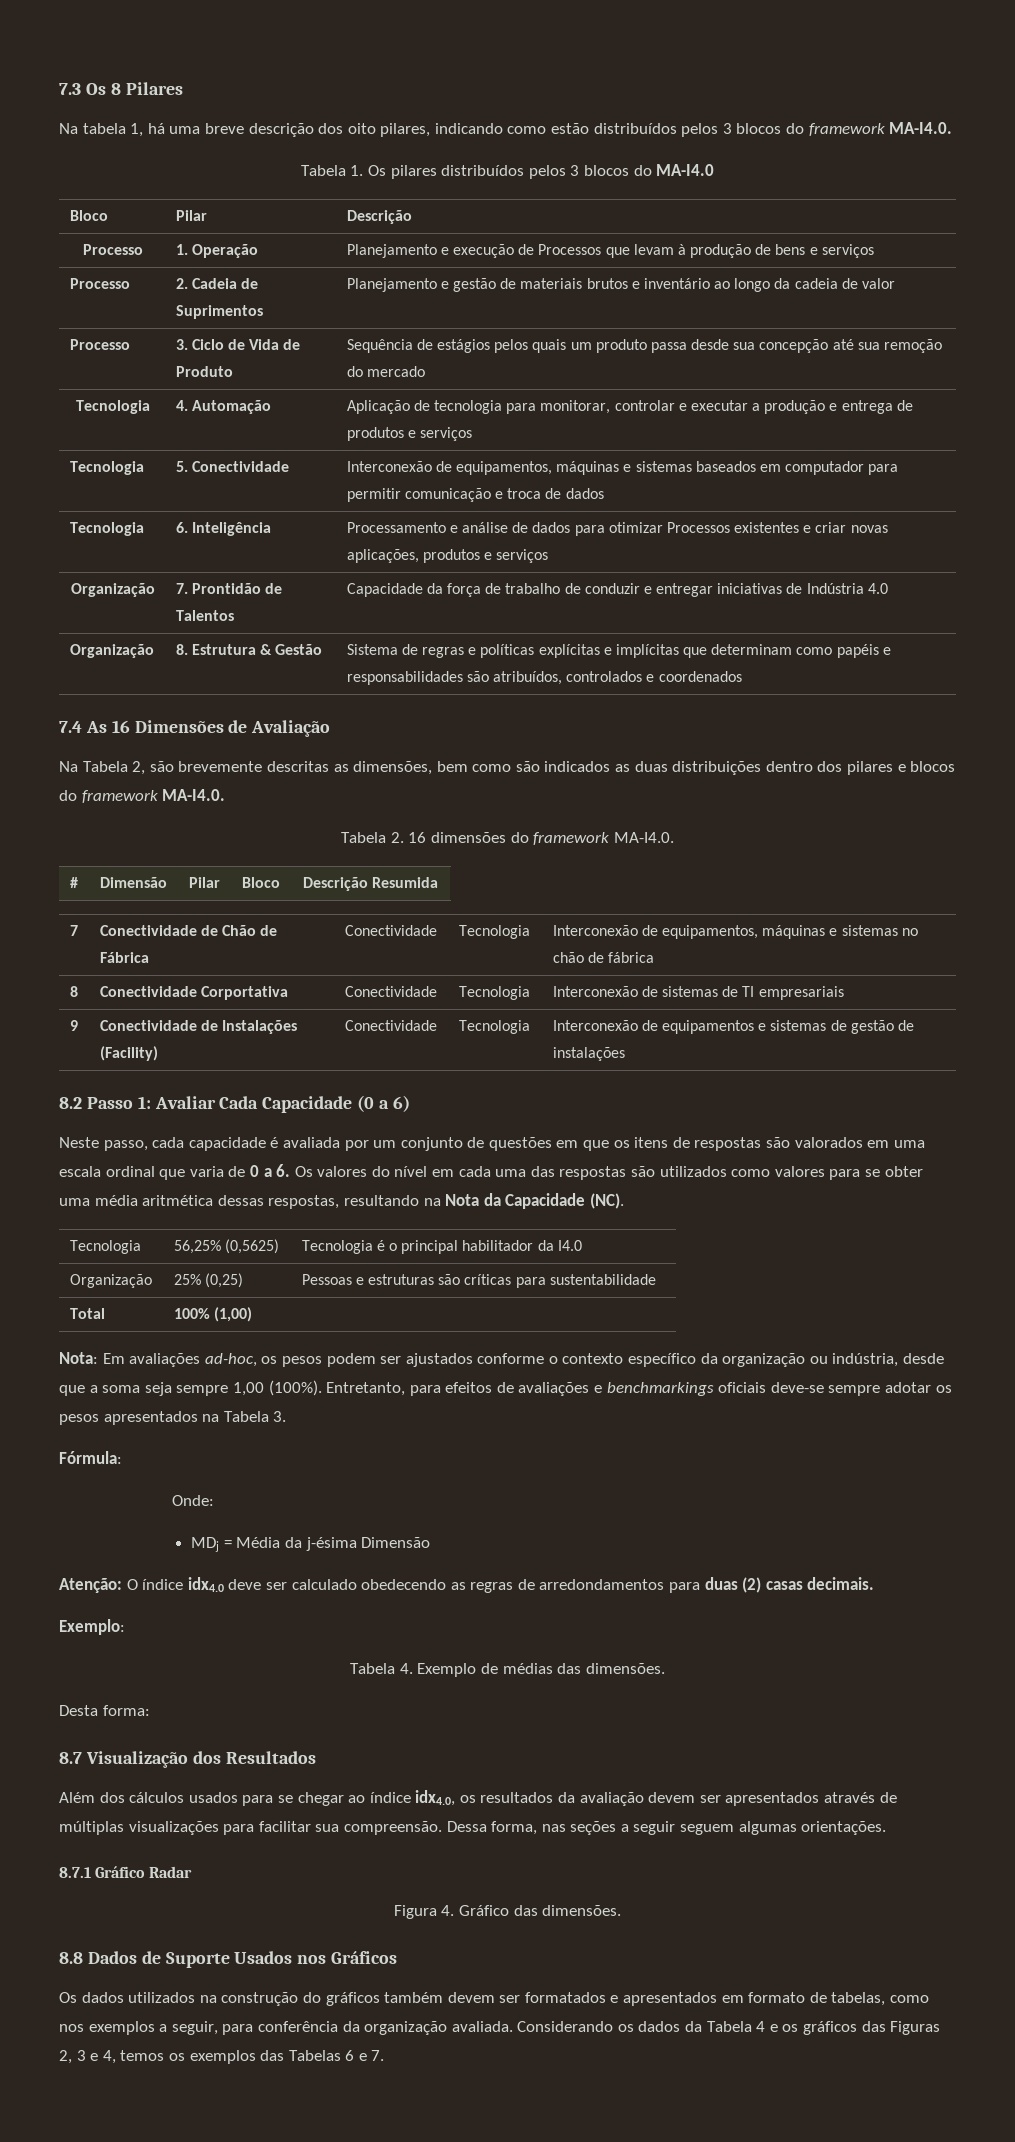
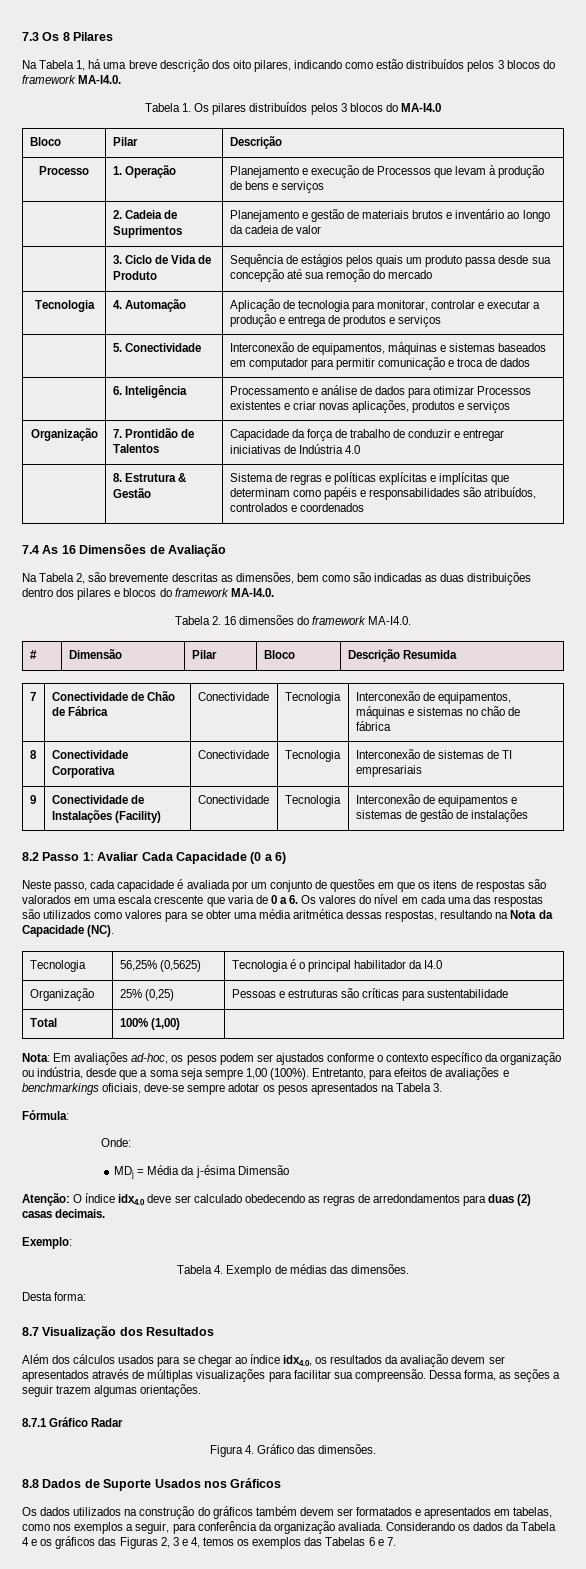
- Na tabela 1, há uma breve descrição dos oito pilares, indicando como estão distribuídos pelos 3 blocos do framework MA-I4.0.
+ Na Tabela 1, há uma breve descrição dos oito pilares, indicando como estão distribuídos pelos 3 blocos do framework MA-I4.0.
- Processo | 2. Cadeia de Suprimentos | Planejamento e gestão de materiais brutos e inventário ao longo da cadeia de valor
+ | 2. Cadeia de Suprimentos | Planejamento e gestão de materiais brutos e inventário ao longo da cadeia de valor
- Processo | 3. Ciclo de Vida de Produto | Sequência de estágios pelos quais um produto passa desde sua concepção até sua remoção do mercado
+ | 3. Ciclo de Vida de Produto | Sequência de estágios pelos quais um produto passa desde sua concepção até sua remoção do mercado
- Tecnologia | 5. Conectividade | Interconexão de equipamentos, máquinas e sistemas baseados em computador para permitir comunicação e troca de dados
+ | 5. Conectividade | Interconexão de equipamentos, máquinas e sistemas baseados em computador para permitir comunicação e troca de dados
- Tecnologia | 6. Inteligência | Processamento e análise de dados para otimizar Processos existentes e criar novas aplicações, produtos e serviços
+ | 6. Inteligência | Processamento e análise de dados para otimizar Processos existentes e criar novas aplicações, produtos e serviços
- Organização | 8. Estrutura & Gestão | Sistema de regras e políticas explícitas e implícitas que determinam como papéis e responsabilidades são atribuídos, controlados e coordenados
+ | 8. Estrutura & Gestão | Sistema de regras e políticas explícitas e implícitas que determinam como papéis e responsabilidades são atribuídos, controlados e coordenados
- Na Tabela 2, são brevemente descritas as dimensões, bem como são indicados as duas distribuições dentro dos pilares e blocos do framework MA-I4.0.
+ Na Tabela 2, são brevemente descritas as dimensões, bem como são indicadas as duas distribuições dentro dos pilares e blocos do framework MA-I4.0.
- 8 | Conectividade Corportativa | Conectividade | Tecnologia | Interconexão de sistemas de TI empresariais
+ 8 | Conectividade Corporativa | Conectividade | Tecnologia | Interconexão de sistemas de TI empresariais
- Neste passo, cada capacidade é avaliada por um conjunto de questões em que os itens de respostas são valorados em uma escala ordinal que varia de 0 a 6. Os valores do nível em cada uma das respostas são utilizados como valores para se obter uma média aritmética dessas respostas, resultando na Nota da Capacidade (NC).
+ Neste passo, cada capacidade é avaliada por um conjunto de questões em que os itens de respostas são valorados em uma escala crescente que varia de 0 a 6. Os valores do nível em cada uma das respostas são utilizados como valores para se obter uma média aritmética dessas respostas, resultando na Nota da Capacidade (NC).
- Entretanto, para efeitos de avaliações e benchmarkings oficiais deve-se sempre adotar os pesos apresentados na Tabela 3.
+ Entretanto, para efeitos de avaliações e benchmarkings oficiais, deve-se sempre adotar os pesos apresentados na Tabela 3.
- Dessa forma, nas seções a seguir seguem algumas orientações.
+ Dessa forma, as seções a seguir trazem algumas orientações.
- Os dados utilizados na construção do gráficos também devem ser formatados e apresentados em formato de tabelas, como nos exemplos a seguir, para conferência da organização avaliada.
+ Os dados utilizados na construção do gráficos também devem ser formatados e apresentados em tabelas, como nos exemplos a seguir, para conferência da organização avaliada.

